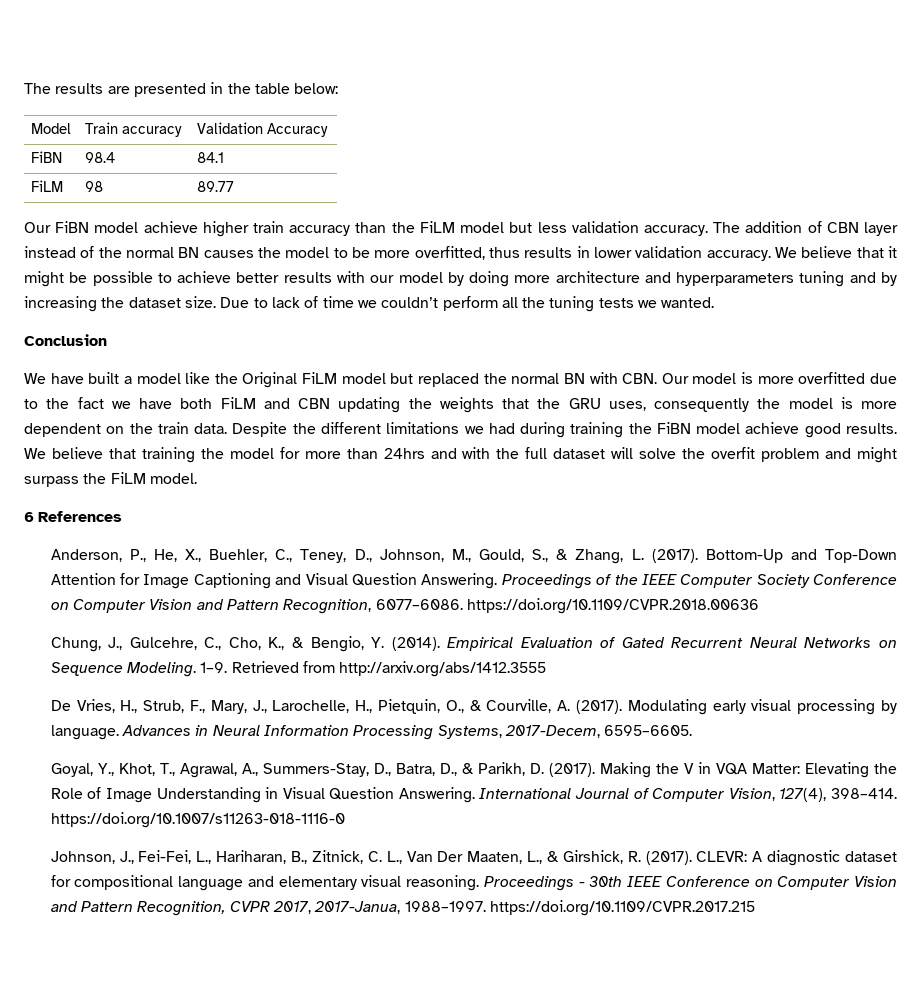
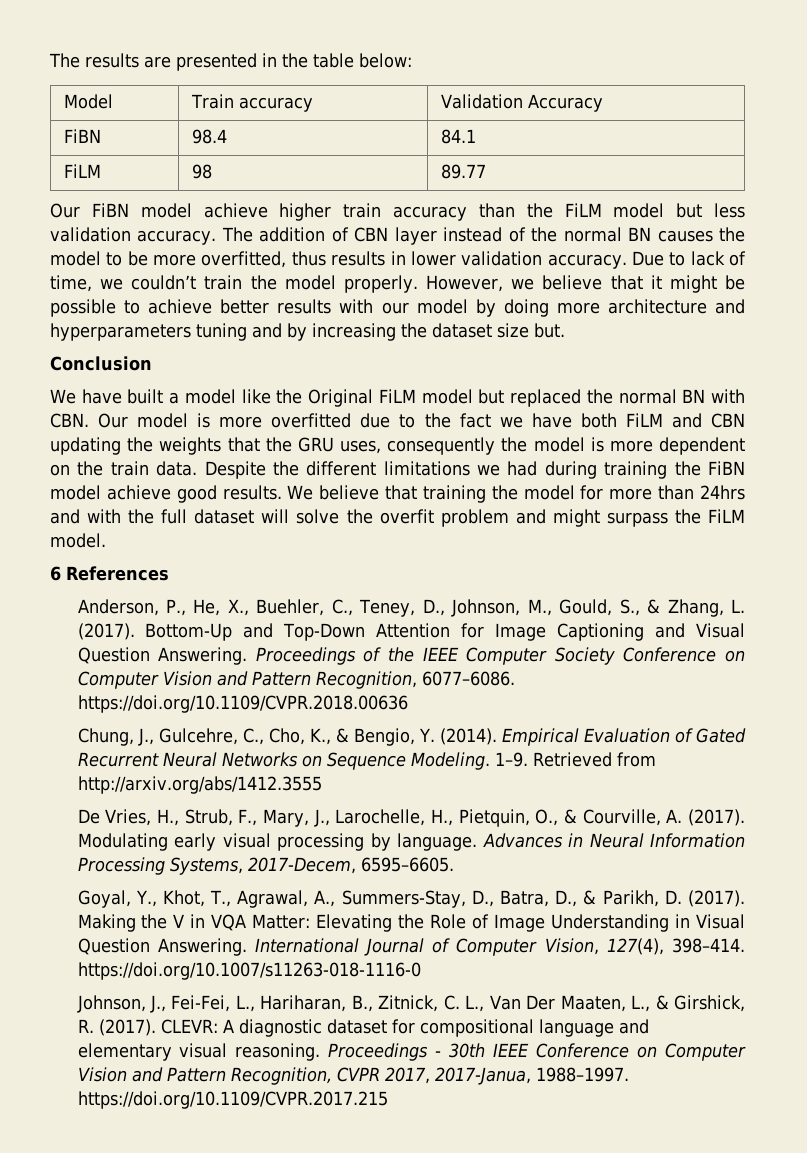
- We believe that it might be possible to achieve better results with our model by doing more architecture and hyperparameters tuning and by increasing the dataset size. Due to lack of time we couldn’t perform all the tuning tests we wanted.
+ Due to lack of time, we couldn’t train the model properly. However, we believe that it might be possible to achieve better results with our model by doing more architecture and hyperparameters tuning and by increasing the dataset size but.

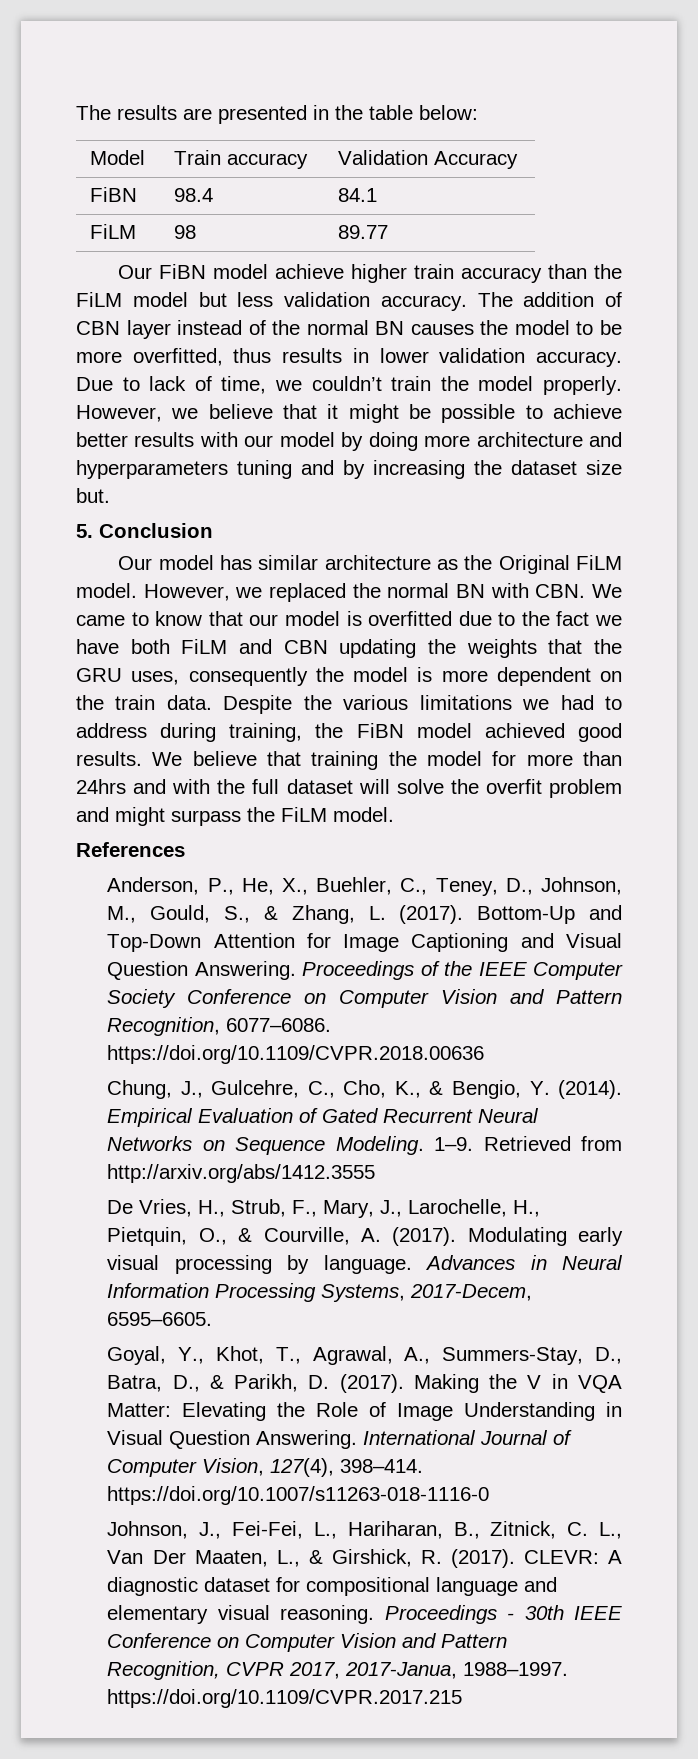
- Conclusion
+ 5. Conclusion
- We have built a model like the Original FiLM model but replaced the normal BN with CBN. Our model is more overfitted due to the fact we have both FiLM and CBN updating the weights that the GRU uses, consequently the model is more dependent on the train data.
+ Our model has similar architecture as the Original FiLM model. However, we replaced the normal BN with CBN. We came to know that our model is overfitted due to the fact we have both FiLM and CBN updating the weights that the GRU uses, consequently the model is more dependent on the train data.
- Despite the different limitations we had during training the FiBN model achieve good results.
+ Despite the various limitations we had to address during training, the FiBN model achieved good results.
- 6 References
+ References

